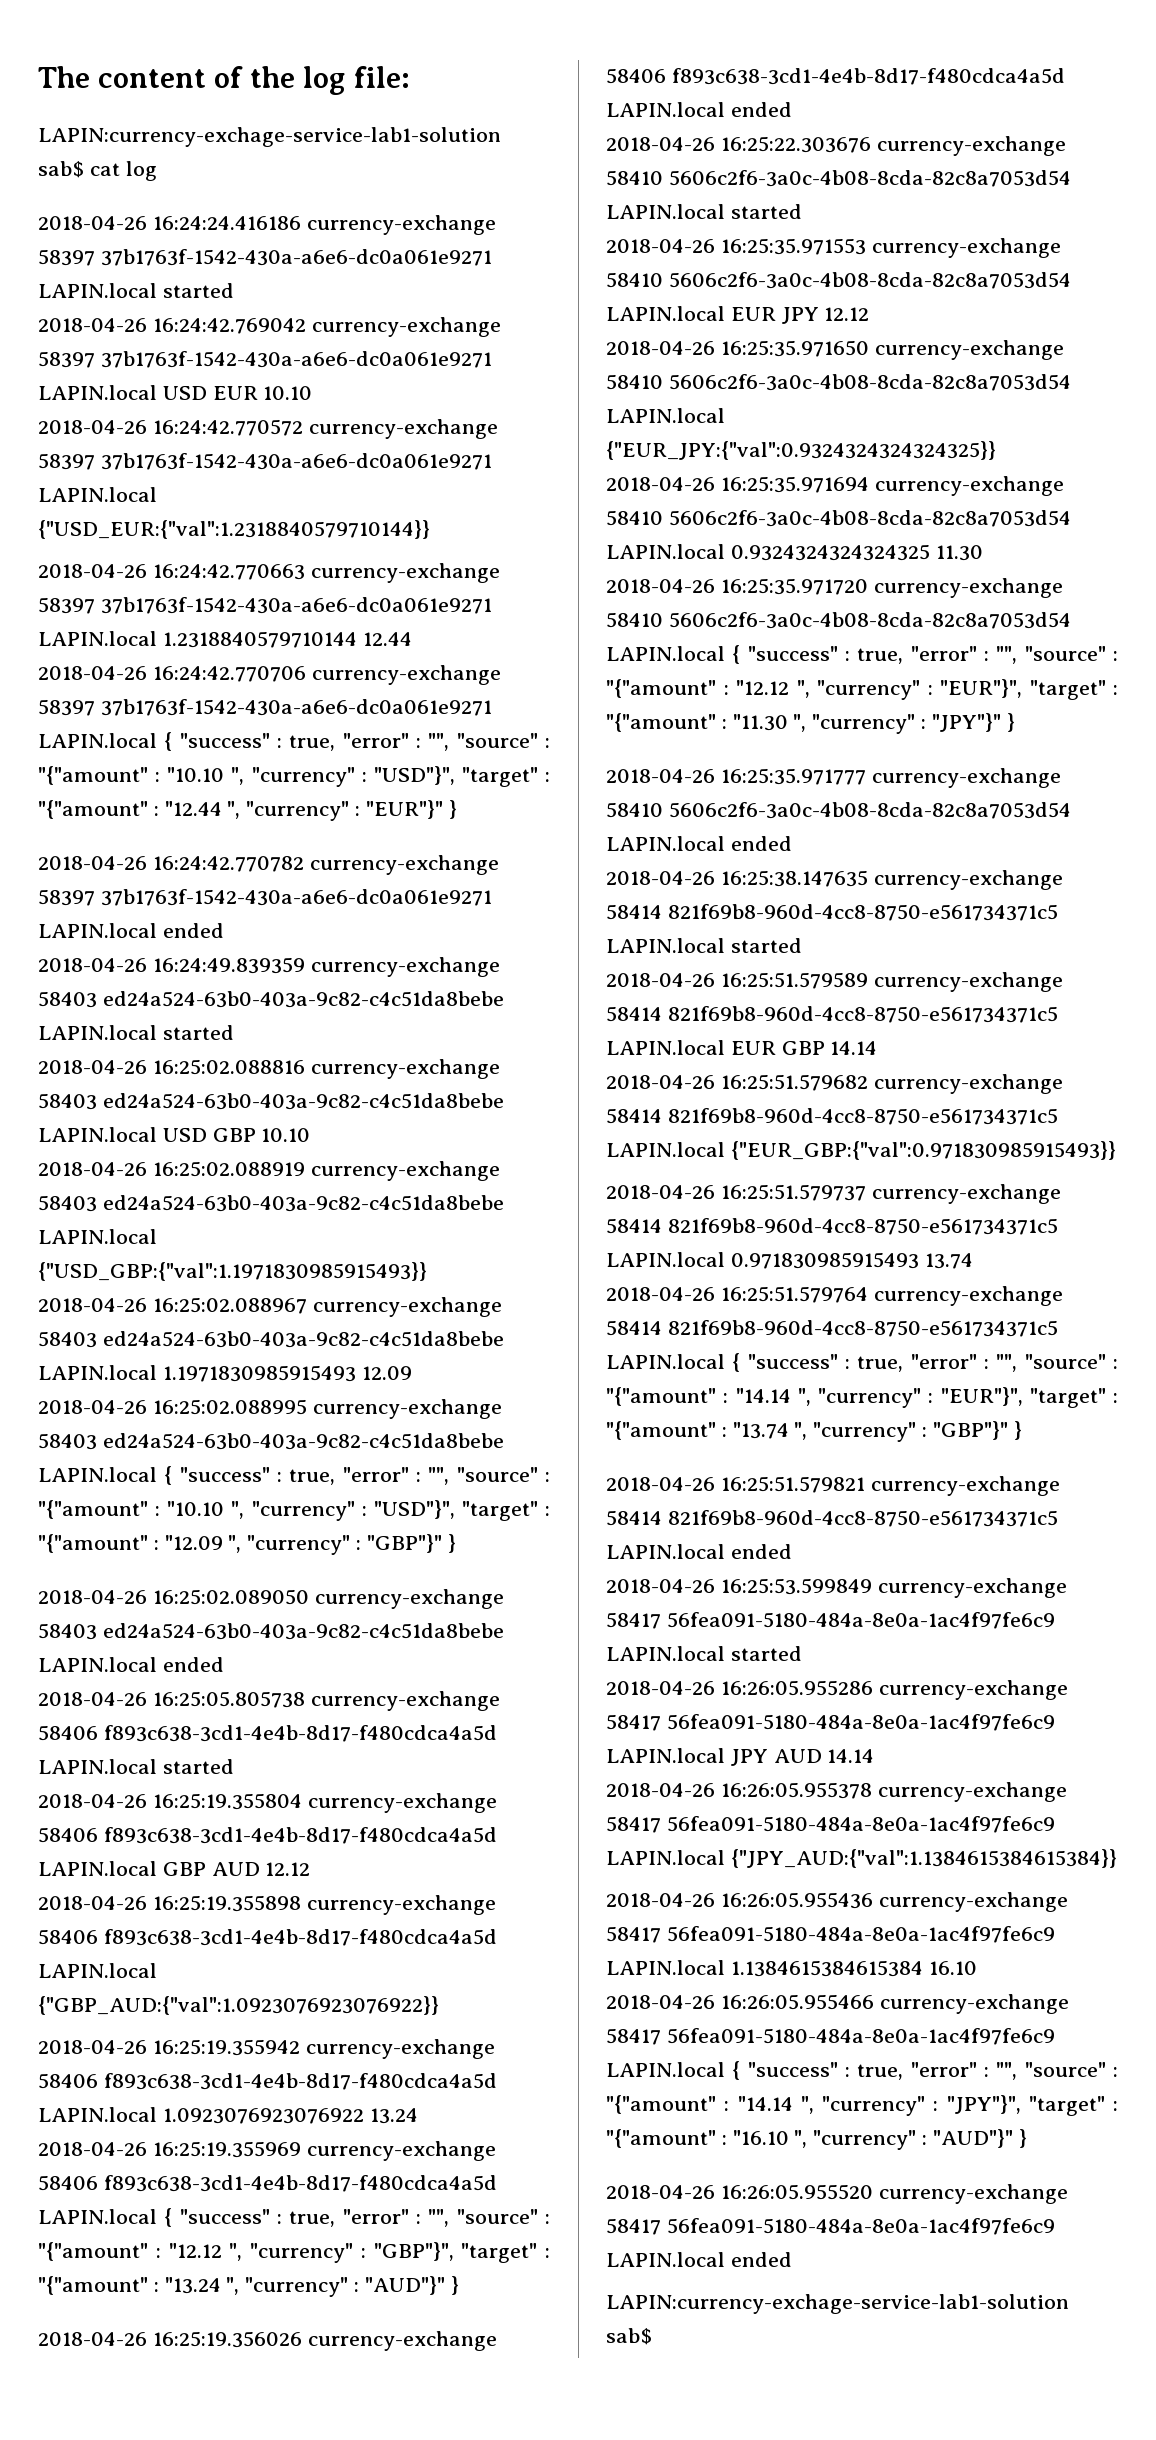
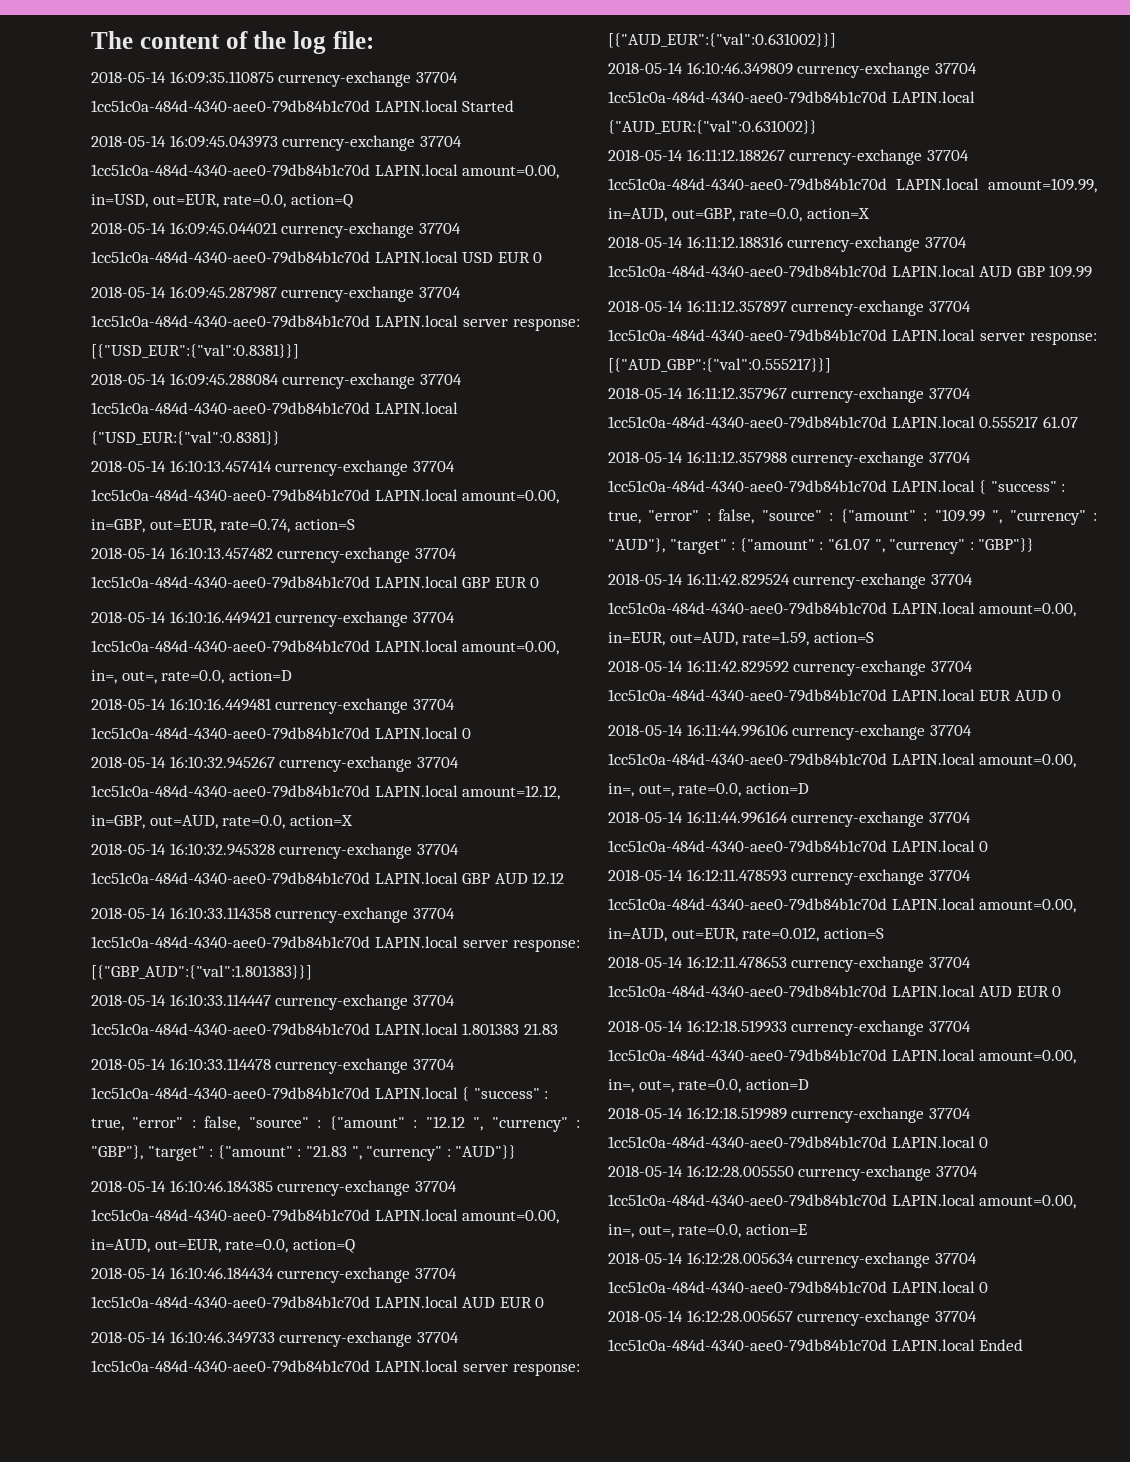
- LAPIN:currency-exchage-service-lab1-solution sab$ cat log
- 2018-04-26 16:24:24.416186 currency-exchange 58397 37b1763f-1542-430a-a6e6-dc0a061e9271 LAPIN.local started
- 2018-04-26 16:24:42.769042 currency-exchange 58397 37b1763f-1542-430a-a6e6-dc0a061e9271 LAPIN.local USD EUR 10.10
- 2018-04-26 16:24:42.770572 currency-exchange 58397 37b1763f-1542-430a-a6e6-dc0a061e9271 LAPIN.local {"USD_EUR:{"val":1.2318840579710144}}
- 2018-04-26 16:24:42.770663 currency-exchange 58397 37b1763f-1542-430a-a6e6-dc0a061e9271 LAPIN.local 1.2318840579710144 12.44
- 2018-04-26 16:24:42.770706 currency-exchange 58397 37b1763f-1542-430a-a6e6-dc0a061e9271 LAPIN.local { "success" : true, "error" : "", "source" : "{"amount" : "10.10 ", "currency" : "USD"}", "target" : "{"amount" : "12.44 ", "currency" : "EUR"}" }
- 2018-04-26 16:24:42.770782 currency-exchange 58397 37b1763f-1542-430a-a6e6-dc0a061e9271 LAPIN.local ended
- 2018-04-26 16:24:49.839359 currency-exchange 58403 ed24a524-63b0-403a-9c82-c4c51da8bebe LAPIN.local started
- 2018-04-26 16:25:02.088816 currency-exchange 58403 ed24a524-63b0-403a-9c82-c4c51da8bebe LAPIN.local USD GBP 10.10
- 2018-04-26 16:25:02.088919 currency-exchange 58403 ed24a524-63b0-403a-9c82-c4c51da8bebe LAPIN.local {"USD_GBP:{"val":1.1971830985915493}}
- 2018-04-26 16:25:02.088967 currency-exchange 58403 ed24a524-63b0-403a-9c82-c4c51da8bebe LAPIN.local 1.1971830985915493 12.09
- 2018-04-26 16:25:02.088995 currency-exchange 58403 ed24a524-63b0-403a-9c82-c4c51da8bebe LAPIN.local { "success" : true, "error" : "", "source" : "{"amount" : "10.10 ", "currency" : "USD"}", "target" : "{"amount" : "12.09 ", "currency" : "GBP"}" }
- 2018-04-26 16:25:02.089050 currency-exchange 58403 ed24a524-63b0-403a-9c82-c4c51da8bebe LAPIN.local ended
- 2018-04-26 16:25:05.805738 currency-exchange 58406 f893c638-3cd1-4e4b-8d17-f480cdca4a5d LAPIN.local started
- 2018-04-26 16:25:19.355804 currency-exchange 58406 f893c638-3cd1-4e4b-8d17-f480cdca4a5d LAPIN.local GBP AUD 12.12
- 2018-04-26 16:25:19.355898 currency-exchange 58406 f893c638-3cd1-4e4b-8d17-f480cdca4a5d LAPIN.local {"GBP_AUD:{"val":1.0923076923076922}}
- 2018-04-26 16:25:19.355942 currency-exchange 58406 f893c638-3cd1-4e4b-8d17-f480cdca4a5d LAPIN.local 1.0923076923076922 13.24
- 2018-04-26 16:25:19.355969 currency-exchange 58406 f893c638-3cd1-4e4b-8d17-f480cdca4a5d LAPIN.local { "success" : true, "error" : "", "source" : "{"amount" : "12.12 ", "currency" : "GBP"}", "target" : "{"amount" : "13.24 ", "currency" : "AUD"}" }
- 2018-04-26 16:25:19.356026 currency-exchange 58406 f893c638-3cd1-4e4b-8d17-f480cdca4a5d LAPIN.local ended
- 2018-04-26 16:25:22.303676 currency-exchange 58410 5606c2f6-3a0c-4b08-8cda-82c8a7053d54 LAPIN.local started
- 2018-04-26 16:25:35.971553 currency-exchange 58410 5606c2f6-3a0c-4b08-8cda-82c8a7053d54 LAPIN.local EUR JPY 12.12
- 2018-04-26 16:25:35.971650 currency-exchange 58410 5606c2f6-3a0c-4b08-8cda-82c8a7053d54 LAPIN.local {"EUR_JPY:{"val":0.9324324324324325}}
- 2018-04-26 16:25:35.971694 currency-exchange 58410 5606c2f6-3a0c-4b08-8cda-82c8a7053d54 LAPIN.local 0.9324324324324325 11.30
- 2018-04-26 16:25:35.971720 currency-exchange 58410 5606c2f6-3a0c-4b08-8cda-82c8a7053d54 LAPIN.local { "success" : true, "error" : "", "source" : "{"amount" : "12.12 ", "currency" : "EUR"}", "target" : "{"amount" : "11.30 ", "currency" : "JPY"}" }
- 2018-04-26 16:25:35.971777 currency-exchange 58410 5606c2f6-3a0c-4b08-8cda-82c8a7053d54 LAPIN.local ended
- 2018-04-26 16:25:38.147635 currency-exchange 58414 821f69b8-960d-4cc8-8750-e561734371c5 LAPIN.local started
- 2018-04-26 16:25:51.579589 currency-exchange 58414 821f69b8-960d-4cc8-8750-e561734371c5 LAPIN.local EUR GBP 14.14
- 2018-04-26 16:25:51.579682 currency-exchange 58414 821f69b8-960d-4cc8-8750-e561734371c5 LAPIN.local {"EUR_GBP:{"val":0.971830985915493}}
- 2018-04-26 16:25:51.579737 currency-exchange 58414 821f69b8-960d-4cc8-8750-e561734371c5 LAPIN.local 0.971830985915493 13.74
- 2018-04-26 16:25:51.579764 currency-exchange 58414 821f69b8-960d-4cc8-8750-e561734371c5 LAPIN.local { "success" : true, "error" : "", "source" : "{"amount" : "14.14 ", "currency" : "EUR"}", "target" : "{"amount" : "13.74 ", "currency" : "GBP"}" }
- 2018-04-26 16:25:51.579821 currency-exchange 58414 821f69b8-960d-4cc8-8750-e561734371c5 LAPIN.local ended
- 2018-04-26 16:25:53.599849 currency-exchange 58417 56fea091-5180-484a-8e0a-1ac4f97fe6c9 LAPIN.local started
- 2018-04-26 16:26:05.955286 currency-exchange 58417 56fea091-5180-484a-8e0a-1ac4f97fe6c9 LAPIN.local JPY AUD 14.14
- 2018-04-26 16:26:05.955378 currency-exchange 58417 56fea091-5180-484a-8e0a-1ac4f97fe6c9 LAPIN.local {"JPY_AUD:{"val":1.1384615384615384}}
- 2018-04-26 16:26:05.955436 currency-exchange 58417 56fea091-5180-484a-8e0a-1ac4f97fe6c9 LAPIN.local 1.1384615384615384 16.10
- 2018-04-26 16:26:05.955466 currency-exchange 58417 56fea091-5180-484a-8e0a-1ac4f97fe6c9 LAPIN.local { "success" : true, "error" : "", "source" : "{"amount" : "14.14 ", "currency" : "JPY"}", "target" : "{"amount" : "16.10 ", "currency" : "AUD"}" }
- 2018-04-26 16:26:05.955520 currency-exchange 58417 56fea091-5180-484a-8e0a-1ac4f97fe6c9 LAPIN.local ended
- LAPIN:currency-exchage-service-lab1-solution sab$
+ 2018-05-14 16:09:35.110875 currency-exchange 37704 1cc51c0a-484d-4340-aee0-79db84b1c70d LAPIN.local Started
+ 2018-05-14 16:09:45.043973 currency-exchange 37704 1cc51c0a-484d-4340-aee0-79db84b1c70d LAPIN.local amount=0.00, in=USD, out=EUR, rate=0.0, action=Q
+ 2018-05-14 16:09:45.044021 currency-exchange 37704 1cc51c0a-484d-4340-aee0-79db84b1c70d LAPIN.local USD EUR 0
+ 2018-05-14 16:09:45.287987 currency-exchange 37704 1cc51c0a-484d-4340-aee0-79db84b1c70d LAPIN.local server response: [{"USD_EUR":{"val":0.8381}}]
+ 2018-05-14 16:09:45.288084 currency-exchange 37704 1cc51c0a-484d-4340-aee0-79db84b1c70d LAPIN.local {"USD_EUR:{"val":0.8381}}
+ 2018-05-14 16:10:13.457414 currency-exchange 37704 1cc51c0a-484d-4340-aee0-79db84b1c70d LAPIN.local amount=0.00, in=GBP, out=EUR, rate=0.74, action=S
+ 2018-05-14 16:10:13.457482 currency-exchange 37704 1cc51c0a-484d-4340-aee0-79db84b1c70d LAPIN.local GBP EUR 0
+ 2018-05-14 16:10:16.449421 currency-exchange 37704 1cc51c0a-484d-4340-aee0-79db84b1c70d LAPIN.local amount=0.00, in=, out=, rate=0.0, action=D
+ 2018-05-14 16:10:16.449481 currency-exchange 37704 1cc51c0a-484d-4340-aee0-79db84b1c70d LAPIN.local 0
+ 2018-05-14 16:10:32.945267 currency-exchange 37704 1cc51c0a-484d-4340-aee0-79db84b1c70d LAPIN.local amount=12.12, in=GBP, out=AUD, rate=0.0, action=X
+ 2018-05-14 16:10:32.945328 currency-exchange 37704 1cc51c0a-484d-4340-aee0-79db84b1c70d LAPIN.local GBP AUD 12.12
+ 2018-05-14 16:10:33.114358 currency-exchange 37704 1cc51c0a-484d-4340-aee0-79db84b1c70d LAPIN.local server response: [{"GBP_AUD":{"val":1.801383}}]
+ 2018-05-14 16:10:33.114447 currency-exchange 37704 1cc51c0a-484d-4340-aee0-79db84b1c70d LAPIN.local 1.801383 21.83
+ 2018-05-14 16:10:33.114478 currency-exchange 37704 1cc51c0a-484d-4340-aee0-79db84b1c70d LAPIN.local { "success" : true, "error" : false, "source" : {"amount" : "12.12 ", "currency" : "GBP"}, "target" : {"amount" : "21.83 ", "currency" : "AUD"}}
+ 2018-05-14 16:10:46.184385 currency-exchange 37704 1cc51c0a-484d-4340-aee0-79db84b1c70d LAPIN.local amount=0.00, in=AUD, out=EUR, rate=0.0, action=Q
+ 2018-05-14 16:10:46.184434 currency-exchange 37704 1cc51c0a-484d-4340-aee0-79db84b1c70d LAPIN.local AUD EUR 0
+ 2018-05-14 16:10:46.349733 currency-exchange 37704 1cc51c0a-484d-4340-aee0-79db84b1c70d LAPIN.local server response: [{"AUD_EUR":{"val":0.631002}}]
+ 2018-05-14 16:10:46.349809 currency-exchange 37704 1cc51c0a-484d-4340-aee0-79db84b1c70d LAPIN.local {"AUD_EUR:{"val":0.631002}}
+ 2018-05-14 16:11:12.188267 currency-exchange 37704 1cc51c0a-484d-4340-aee0-79db84b1c70d LAPIN.local amount=109.99, in=AUD, out=GBP, rate=0.0, action=X
+ 2018-05-14 16:11:12.188316 currency-exchange 37704 1cc51c0a-484d-4340-aee0-79db84b1c70d LAPIN.local AUD GBP 109.99
+ 2018-05-14 16:11:12.357897 currency-exchange 37704 1cc51c0a-484d-4340-aee0-79db84b1c70d LAPIN.local server response: [{"AUD_GBP":{"val":0.555217}}]
+ 2018-05-14 16:11:12.357967 currency-exchange 37704 1cc51c0a-484d-4340-aee0-79db84b1c70d LAPIN.local 0.555217 61.07
+ 2018-05-14 16:11:12.357988 currency-exchange 37704 1cc51c0a-484d-4340-aee0-79db84b1c70d LAPIN.local { "success" : true, "error" : false, "source" : {"amount" : "109.99 ", "currency" : "AUD"}, "target" : {"amount" : "61.07 ", "currency" : "GBP"}}
+ 2018-05-14 16:11:42.829524 currency-exchange 37704 1cc51c0a-484d-4340-aee0-79db84b1c70d LAPIN.local amount=0.00, in=EUR, out=AUD, rate=1.59, action=S
+ 2018-05-14 16:11:42.829592 currency-exchange 37704 1cc51c0a-484d-4340-aee0-79db84b1c70d LAPIN.local EUR AUD 0
+ 2018-05-14 16:11:44.996106 currency-exchange 37704 1cc51c0a-484d-4340-aee0-79db84b1c70d LAPIN.local amount=0.00, in=, out=, rate=0.0, action=D
+ 2018-05-14 16:11:44.996164 currency-exchange 37704 1cc51c0a-484d-4340-aee0-79db84b1c70d LAPIN.local 0
+ 2018-05-14 16:12:11.478593 currency-exchange 37704 1cc51c0a-484d-4340-aee0-79db84b1c70d LAPIN.local amount=0.00, in=AUD, out=EUR, rate=0.012, action=S
+ 2018-05-14 16:12:11.478653 currency-exchange 37704 1cc51c0a-484d-4340-aee0-79db84b1c70d LAPIN.local AUD EUR 0
+ 2018-05-14 16:12:18.519933 currency-exchange 37704 1cc51c0a-484d-4340-aee0-79db84b1c70d LAPIN.local amount=0.00, in=, out=, rate=0.0, action=D
+ 2018-05-14 16:12:18.519989 currency-exchange 37704 1cc51c0a-484d-4340-aee0-79db84b1c70d LAPIN.local 0
+ 2018-05-14 16:12:28.005550 currency-exchange 37704 1cc51c0a-484d-4340-aee0-79db84b1c70d LAPIN.local amount=0.00, in=, out=, rate=0.0, action=E
+ 2018-05-14 16:12:28.005634 currency-exchange 37704 1cc51c0a-484d-4340-aee0-79db84b1c70d LAPIN.local 0
+ 2018-05-14 16:12:28.005657 currency-exchange 37704 1cc51c0a-484d-4340-aee0-79db84b1c70d LAPIN.local Ended

